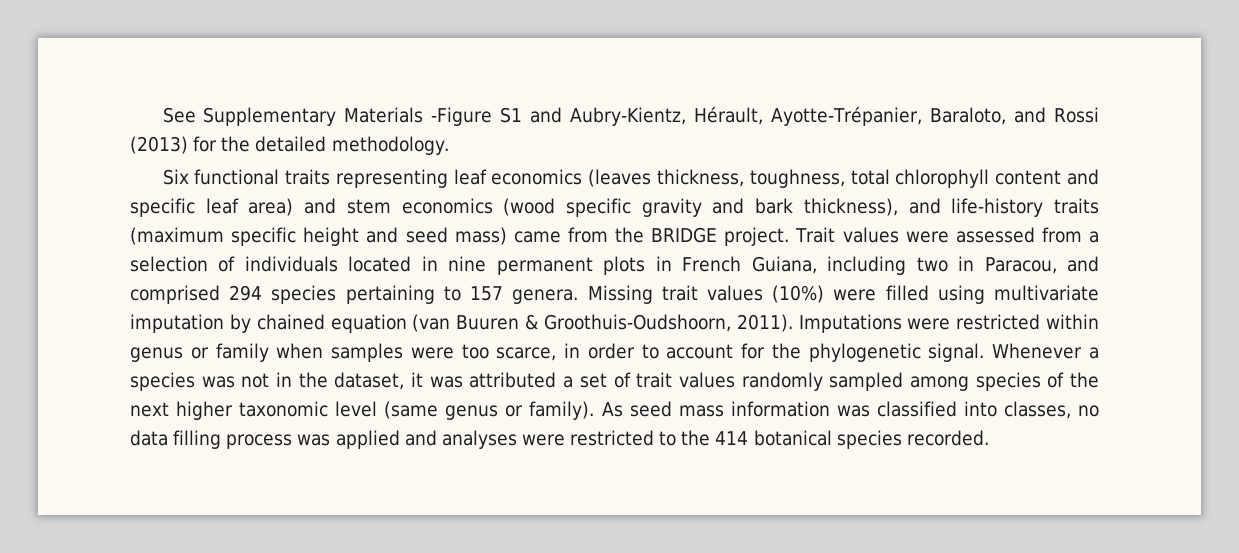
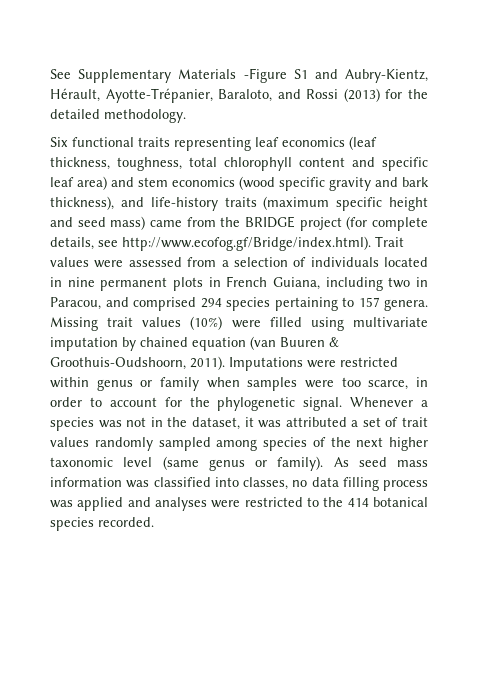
- Six functional traits representing leaf economics (leaves thickness, toughness, total chlorophyll content and specific leaf area) and stem economics (wood specific gravity and bark thickness), and life-history traits (maximum specific height and seed mass) came from the BRIDGE project. Trait values were assessed from a selection of individuals located in nine permanent plots in French Guiana, including two in Paracou, and comprised 294 species pertaining to 157 genera.
+ Six functional traits representing leaf economics (leaf thickness, toughness, total chlorophyll content and specific leaf area) and stem economics (wood specific gravity and bark thickness), and life-history traits (maximum specific height and seed mass) came from the BRIDGE project (for complete details, see http://www.ecofog.gf/Bridge/index.html). Trait values were assessed from a selection of individuals located in nine permanent plots in French Guiana, including two in Paracou, and comprised 294 species pertaining to 157 genera.

